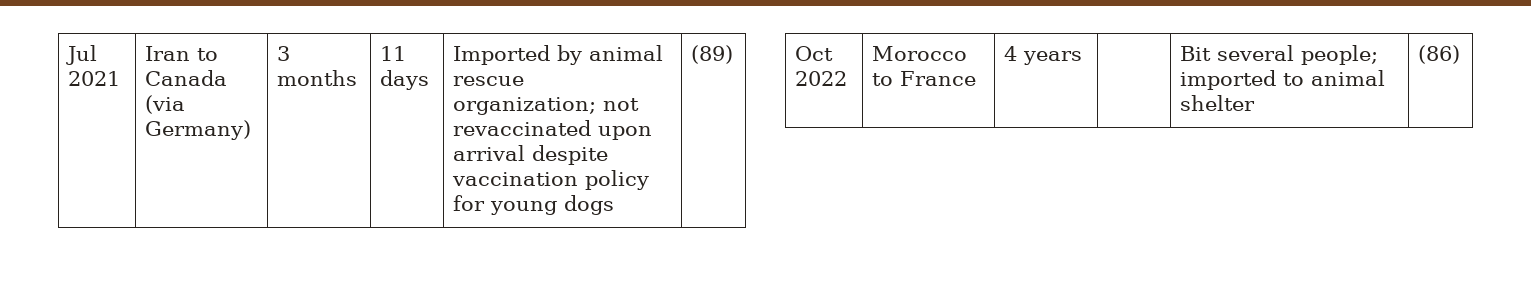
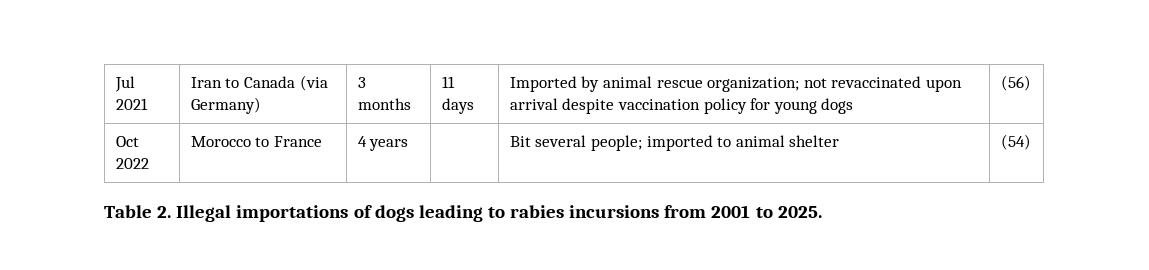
- Jul 2021 | Iran to Canada (via Germany) | 3 months | 11 days | Imported by animal rescue organization; not revaccinated upon arrival despite vaccination policy for young dogs | (89)
+ Jul 2021 | Iran to Canada (via Germany) | 3 months | 11 days | Imported by animal rescue organization; not revaccinated upon arrival despite vaccination policy for young dogs | (56)
- Oct 2022 | Morocco to France | 4 years | | Bit several people; imported to animal shelter | (86)
+ Oct 2022 | Morocco to France | 4 years | | Bit several people; imported to animal shelter | (54)
+ Table 2. Illegal importations of dogs leading to rabies incursions from 2001 to 2025.

